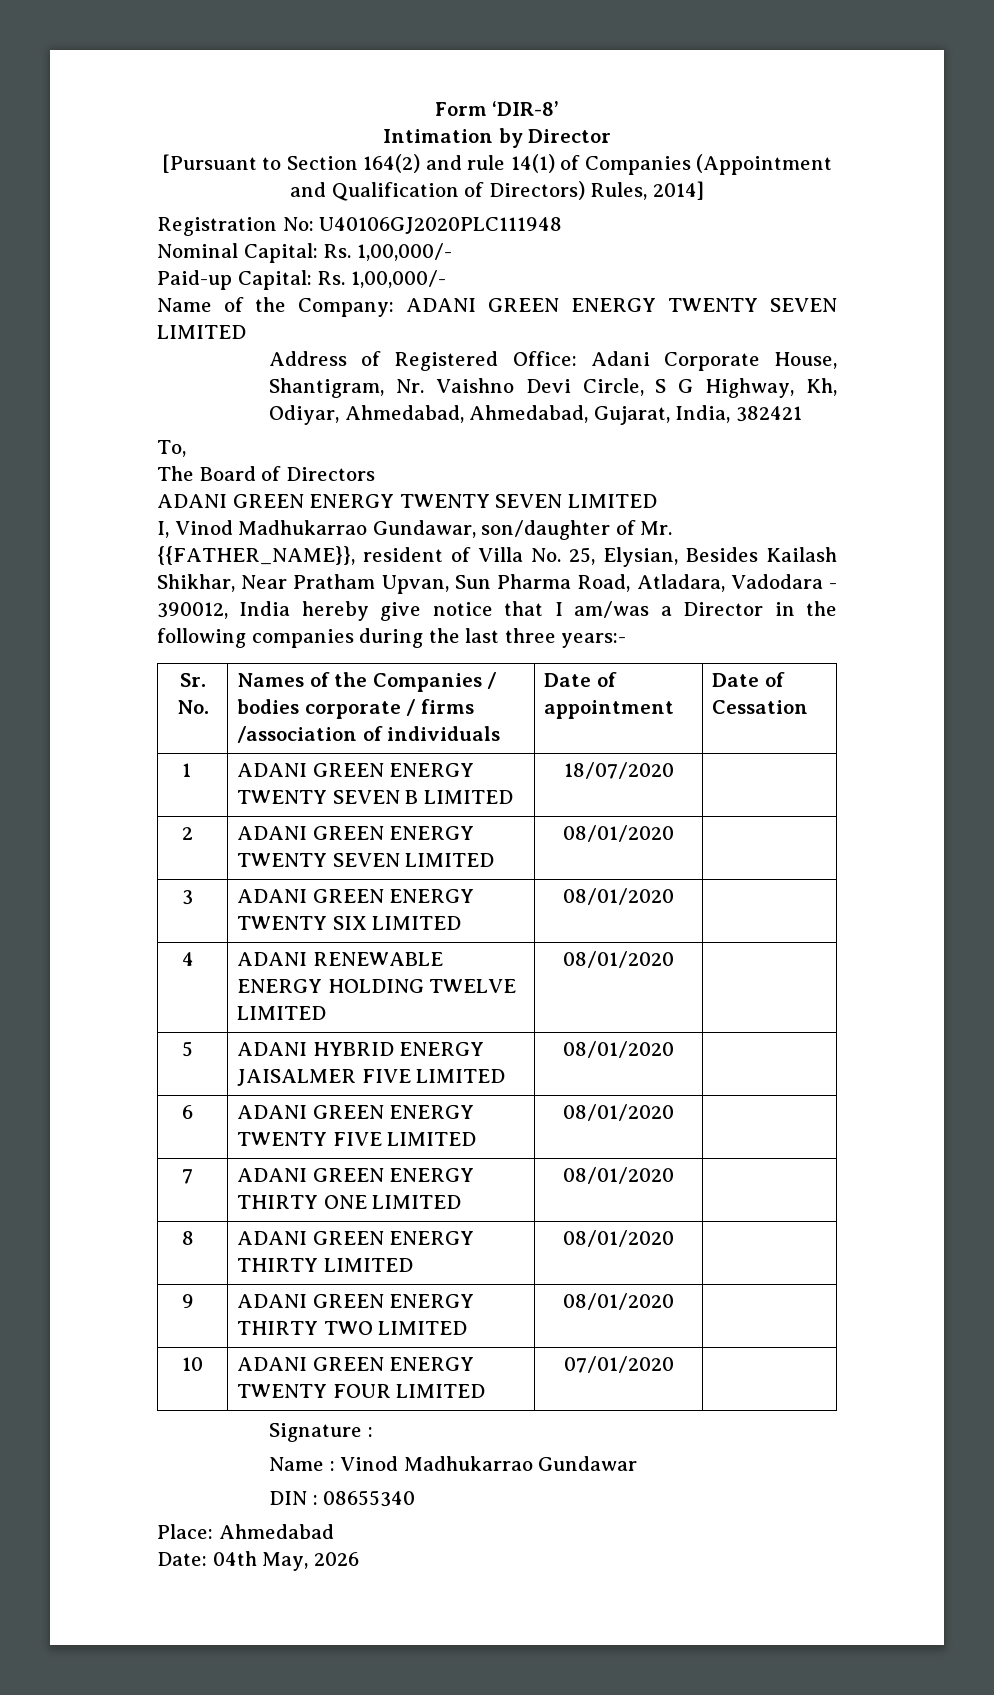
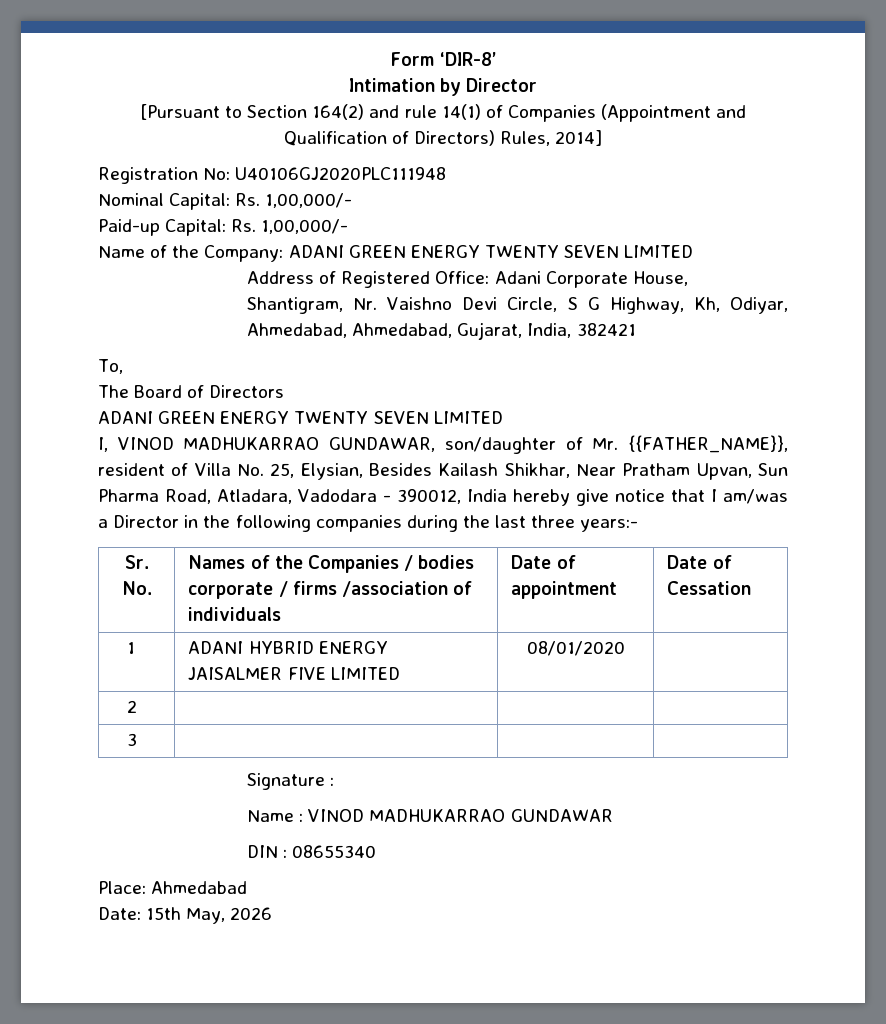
- I, Vinod Madhukarrao Gundawar, son/daughter of Mr. {{FATHER_NAME}}, resident of Villa No. 25, Elysian, Besides Kailash Shikhar, Near Pratham Upvan, Sun Pharma Road, Atladara, Vadodara - 390012, India hereby give notice that I am/was a Director in the following companies during the last three years:-
+ I, VINOD MADHUKARRAO GUNDAWAR, son/daughter of Mr. {{FATHER_NAME}}, resident of Villa No. 25, Elysian, Besides Kailash Shikhar, Near Pratham Upvan, Sun Pharma Road, Atladara, Vadodara - 390012, India hereby give notice that I am/was a Director in the following companies during the last three years:-
- 1 | ADANI GREEN ENERGY TWENTY SEVEN B LIMITED | 18/07/2020 |
- 2 | ADANI GREEN ENERGY TWENTY SEVEN LIMITED | 08/01/2020 |
- 3 | ADANI GREEN ENERGY TWENTY SIX LIMITED | 08/01/2020 |
- 4 | ADANI RENEWABLE ENERGY HOLDING TWELVE LIMITED | 08/01/2020 |
- 5 | ADANI HYBRID ENERGY JAISALMER FIVE LIMITED | 08/01/2020 |
+ 1 | ADANI HYBRID ENERGY JAISALMER FIVE LIMITED | 08/01/2020 |
- 6 | ADANI GREEN ENERGY TWENTY FIVE LIMITED | 08/01/2020 |
- 7 | ADANI GREEN ENERGY THIRTY ONE LIMITED | 08/01/2020 |
- 8 | ADANI GREEN ENERGY THIRTY LIMITED | 08/01/2020 |
- 9 | ADANI GREEN ENERGY THIRTY TWO LIMITED | 08/01/2020 |
- 10 | ADANI GREEN ENERGY TWENTY FOUR LIMITED | 07/01/2020 |
+ 2 | | |
+ 3 | | |
- Name : Vinod Madhukarrao Gundawar
+ Name : VINOD MADHUKARRAO GUNDAWAR
- Date: 04th May, 2026
+ Date: 15th May, 2026

